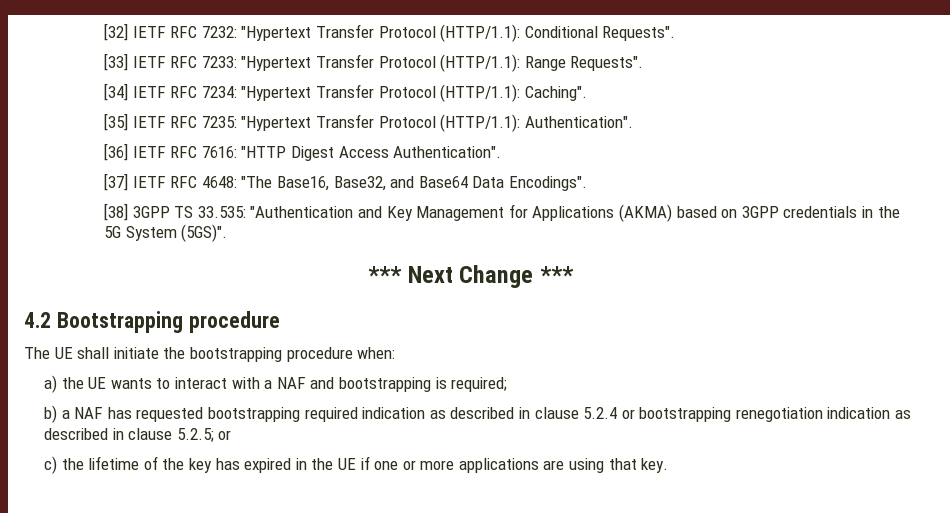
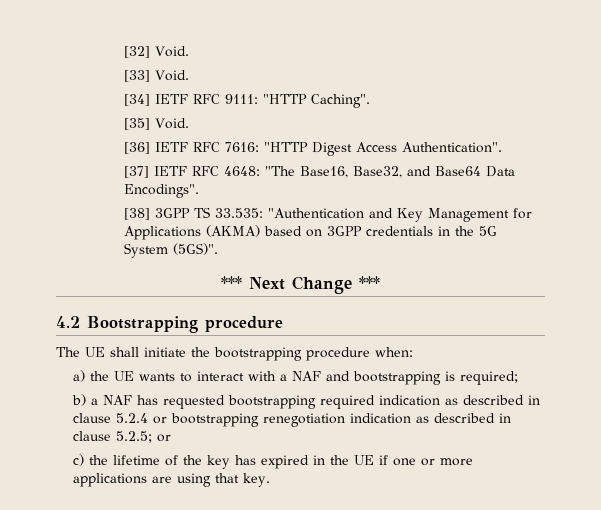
- [32] IETF RFC 7232: "Hypertext Transfer Protocol (HTTP/1.1): Conditional Requests".
- [33] IETF RFC 7233: "Hypertext Transfer Protocol (HTTP/1.1): Range Requests".
- [34] IETF RFC 7234: "Hypertext Transfer Protocol (HTTP/1.1): Caching".
- [35] IETF RFC 7235: "Hypertext Transfer Protocol (HTTP/1.1): Authentication".
+ [32] Void.
+ [33] Void.
+ [34] IETF RFC 9111: "HTTP Caching".
+ [35] Void.

